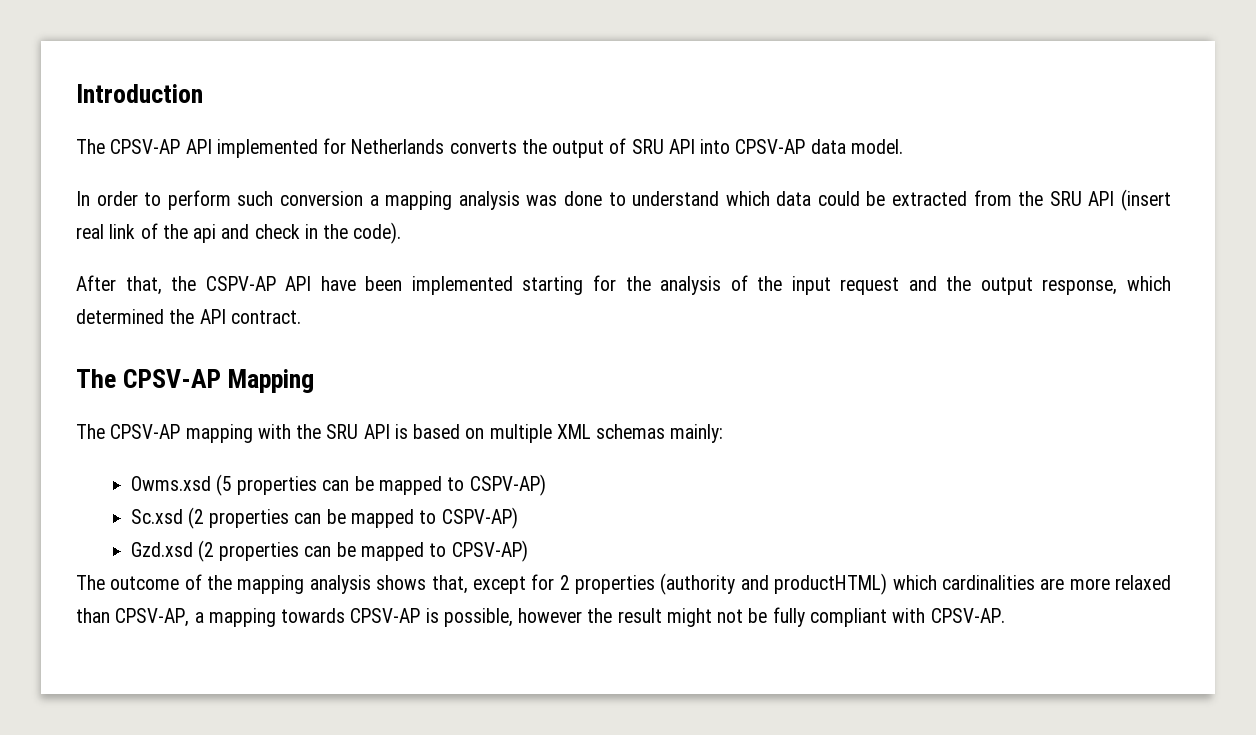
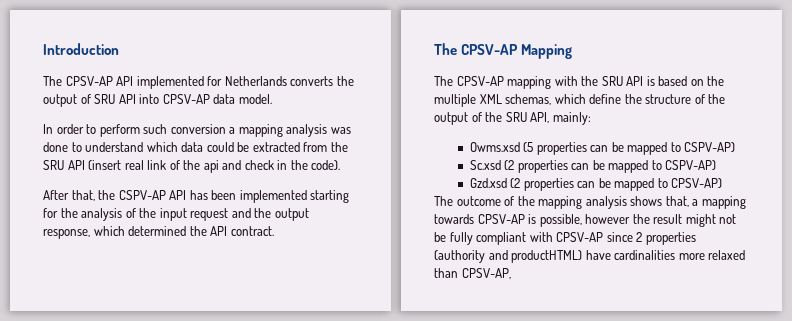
- After that, the CSPV-AP API have been implemented starting for the analysis of the input request and the output response, which determined the API contract.
+ After that, the CSPV-AP API has been implemented starting for the analysis of the input request and the output response, which determined the API contract.
- The CPSV-AP mapping with the SRU API is based on multiple XML schemas mainly:
+ The CPSV-AP mapping with the SRU API is based on the multiple XML schemas, which define the structure of the output of the SRU API, mainly:
- The outcome of the mapping analysis shows that, except for 2 properties (authority and productHTML) which cardinalities are more relaxed than CPSV-AP, a mapping towards CPSV-AP is possible, however the result might not be fully compliant with CPSV-AP.
+ The outcome of the mapping analysis shows that, a mapping towards CPSV-AP is possible, however the result might not be fully compliant with CPSV-AP since 2 properties (authority and productHTML) have cardinalities more relaxed than CPSV-AP,

